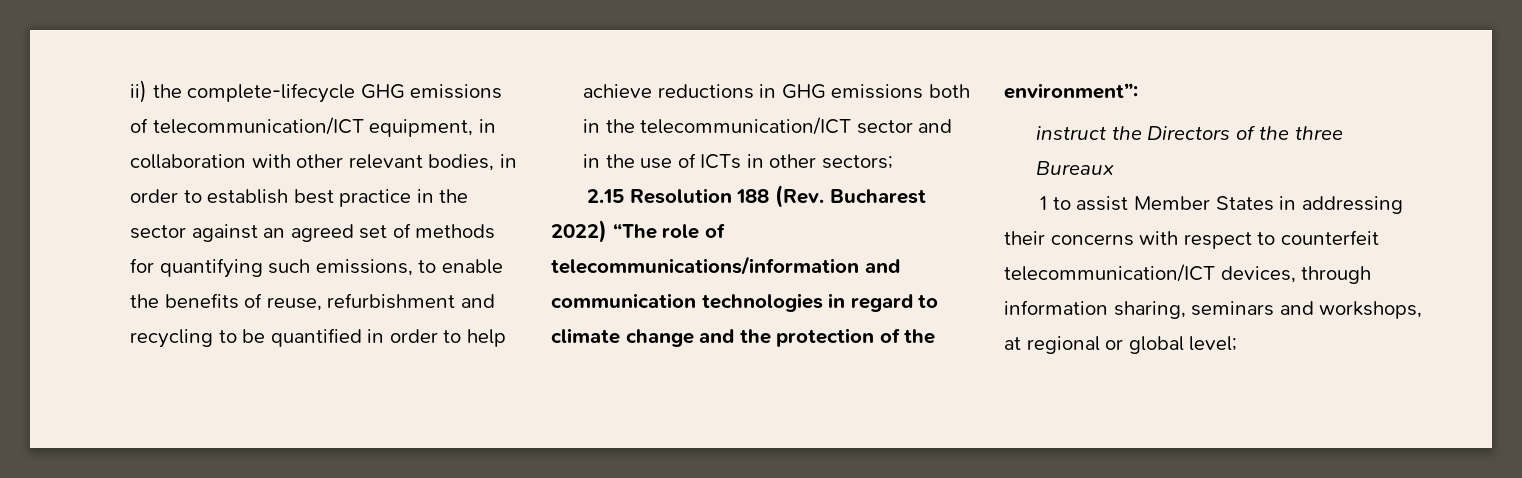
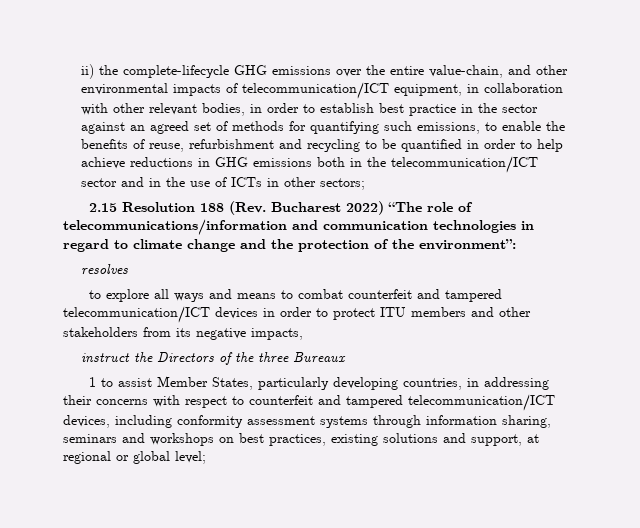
- ii) the complete-lifecycle GHG emissions of telecommunication/ICT equipment, in collaboration with other relevant bodies, in order to establish best practice in the sector against an agreed set of methods for quantifying such emissions, to enable the benefits of reuse, refurbishment and recycling to be quantified in order to help achieve reductions in GHG emissions both in the telecommunication/ICT sector and in the use of ICTs in other sectors;
+ ii) the complete-lifecycle GHG emissions over the entire value-chain, and other environmental impacts of telecommunication/ICT equipment, in collaboration with other relevant bodies, in order to establish best practice in the sector against an agreed set of methods for quantifying such emissions, to enable the benefits of reuse, refurbishment and recycling to be quantified in order to help achieve reductions in GHG emissions both in the telecommunication/ICT sector and in the use of ICTs in other sectors;
+ resolves
+ to explore all ways and means to combat counterfeit and tampered telecommunication/ICT devices in order to protect ITU members and other stakeholders from its negative impacts,
- 1 to assist Member States in addressing their concerns with respect to counterfeit telecommunication/ICT devices, through information sharing, seminars and workshops, at regional or global level;
+ 1 to assist Member States, particularly developing countries, in addressing their concerns with respect to counterfeit and tampered telecommunication/ICT devices, including conformity assessment systems through information sharing, seminars and workshops on best practices, existing solutions and support, at regional or global level;

